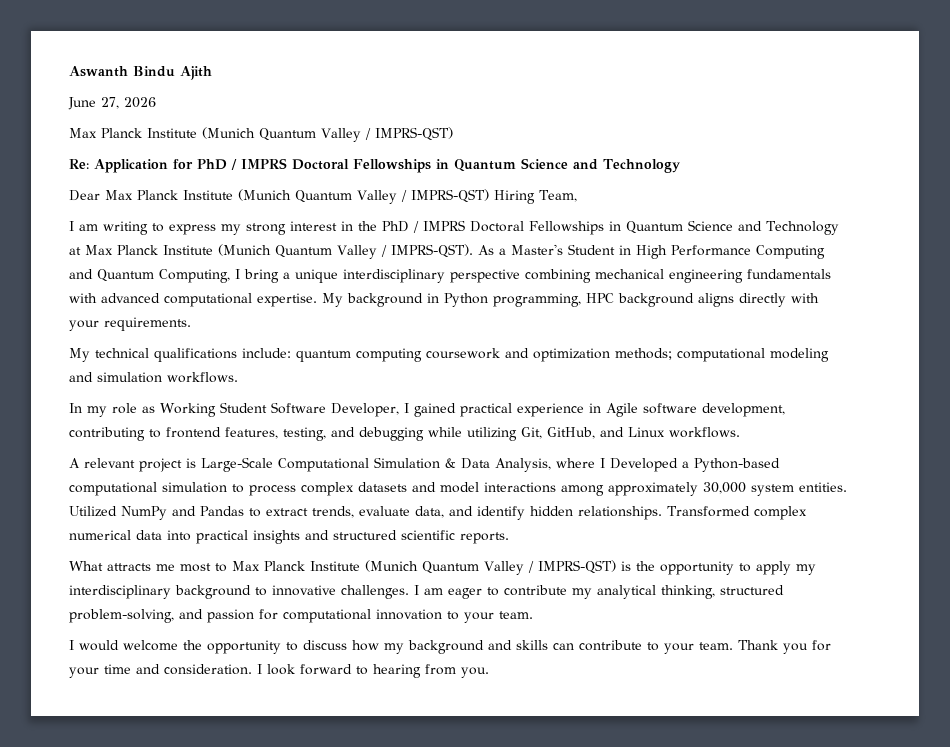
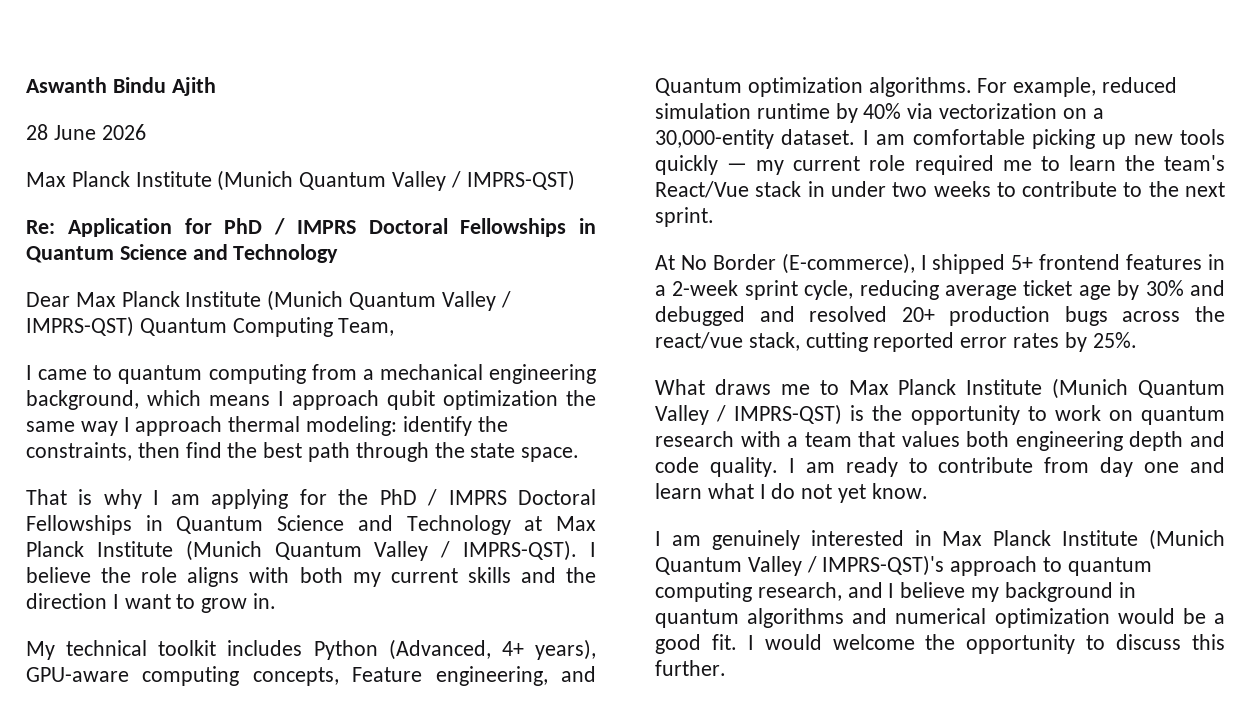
- June 27, 2026
+ 28 June 2026
- Dear Max Planck Institute (Munich Quantum Valley / IMPRS-QST) Hiring Team,
+ Dear Max Planck Institute (Munich Quantum Valley / IMPRS-QST) Quantum Computing Team,
- I am writing to express my strong interest in the PhD / IMPRS Doctoral Fellowships in Quantum Science and Technology at Max Planck Institute (Munich Quantum Valley / IMPRS-QST).
+ I came to quantum computing from a mechanical engineering background, which means I approach qubit optimization the same way I approach thermal modeling: identify the constraints, then find the best path through the state space.
+ That is why I am applying for the PhD / IMPRS Doctoral Fellowships in Quantum Science and Technology at Max Planck Institute (Munich Quantum Valley / IMPRS-QST).
- As a Master's Student in High Performance Computing and Quantum Computing, I bring a unique interdisciplinary perspective combining mechanical engineering fundamentals with advanced computational expertise. My background in Python programming, HPC background aligns directly with your requirements.
- My technical qualifications include: quantum computing coursework and optimization methods; computational modeling and simulation workflows.
- In my role as Working Student Software Developer, I gained practical experience in Agile software development, contributing to frontend features, testing, and debugging while utilizing Git, GitHub, and Linux workflows.
- A relevant project is Large-Scale Computational Simulation & Data Analysis, where I Developed a Python-based computational simulation to process complex datasets and model interactions among approximately 30,000 system entities. Utilized NumPy and Pandas to extract trends, evaluate data, and identify hidden relationships. Transformed complex numerical data into practical insights and structured scientific reports.
- What attracts me most to Max Planck Institute (Munich Quantum Valley / IMPRS-QST) is the opportunity to apply my interdisciplinary background to innovative challenges. I am eager to contribute my analytical thinking, structured problem-solving, and passion for computational innovation to your team.
- I would welcome the opportunity to discuss how my background and skills can contribute to your team. Thank you for your time and consideration. I look forward to hearing from you.
+ I believe the role aligns with both my current skills and the direction I want to grow in.
+ My technical toolkit includes Python (Advanced, 4+ years), GPU-aware computing concepts, Feature engineering, and Quantum optimization algorithms. For example, reduced simulation runtime by 40% via vectorization on a 30,000-entity dataset. I am comfortable picking up new tools quickly — my current role required me to learn the team's React/Vue stack in under two weeks to contribute to the next sprint.
+ At No Border (E-commerce), I shipped 5+ frontend features in a 2-week sprint cycle, reducing average ticket age by 30% and debugged and resolved 20+ production bugs across the react/vue stack, cutting reported error rates by 25%.
+ What draws me to Max Planck Institute (Munich Quantum Valley / IMPRS-QST) is the opportunity to work on quantum research with a team that values both engineering depth and code quality. I am ready to contribute from day one and learn what I do not yet know.
+ I am genuinely interested in Max Planck Institute (Munich Quantum Valley / IMPRS-QST)'s approach to quantum computing research, and I believe my background in quantum algorithms and numerical optimization would be a good fit. I would welcome the opportunity to discuss this further.

